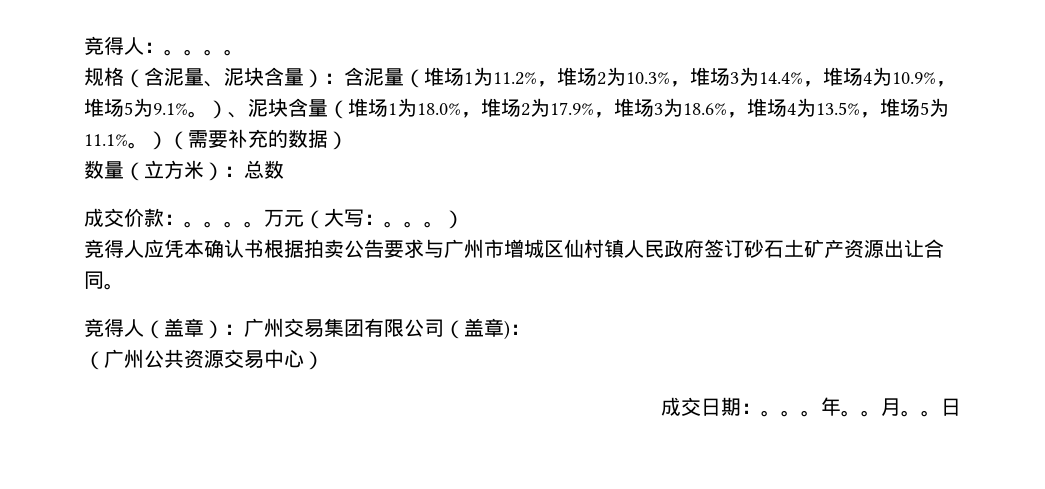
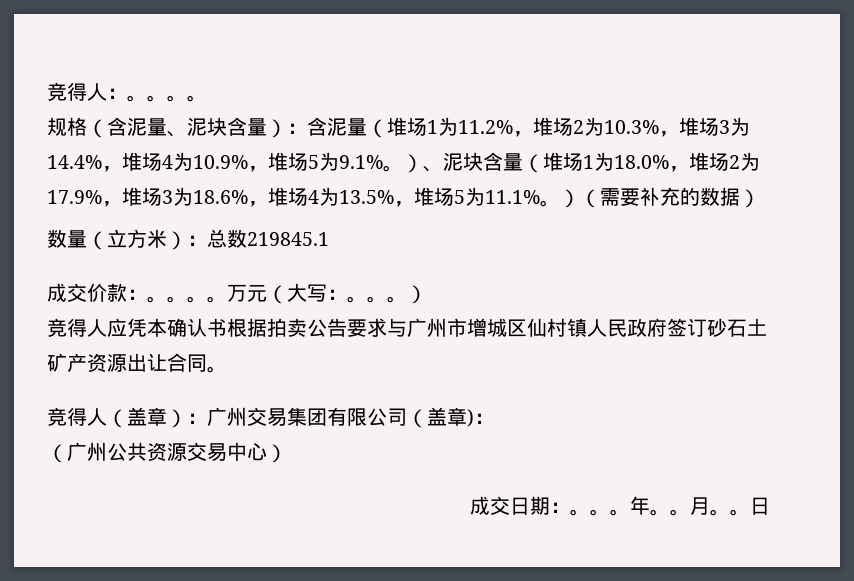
- 数量（立方米）：总数
+ 数量（立方米）：总数219845.1

